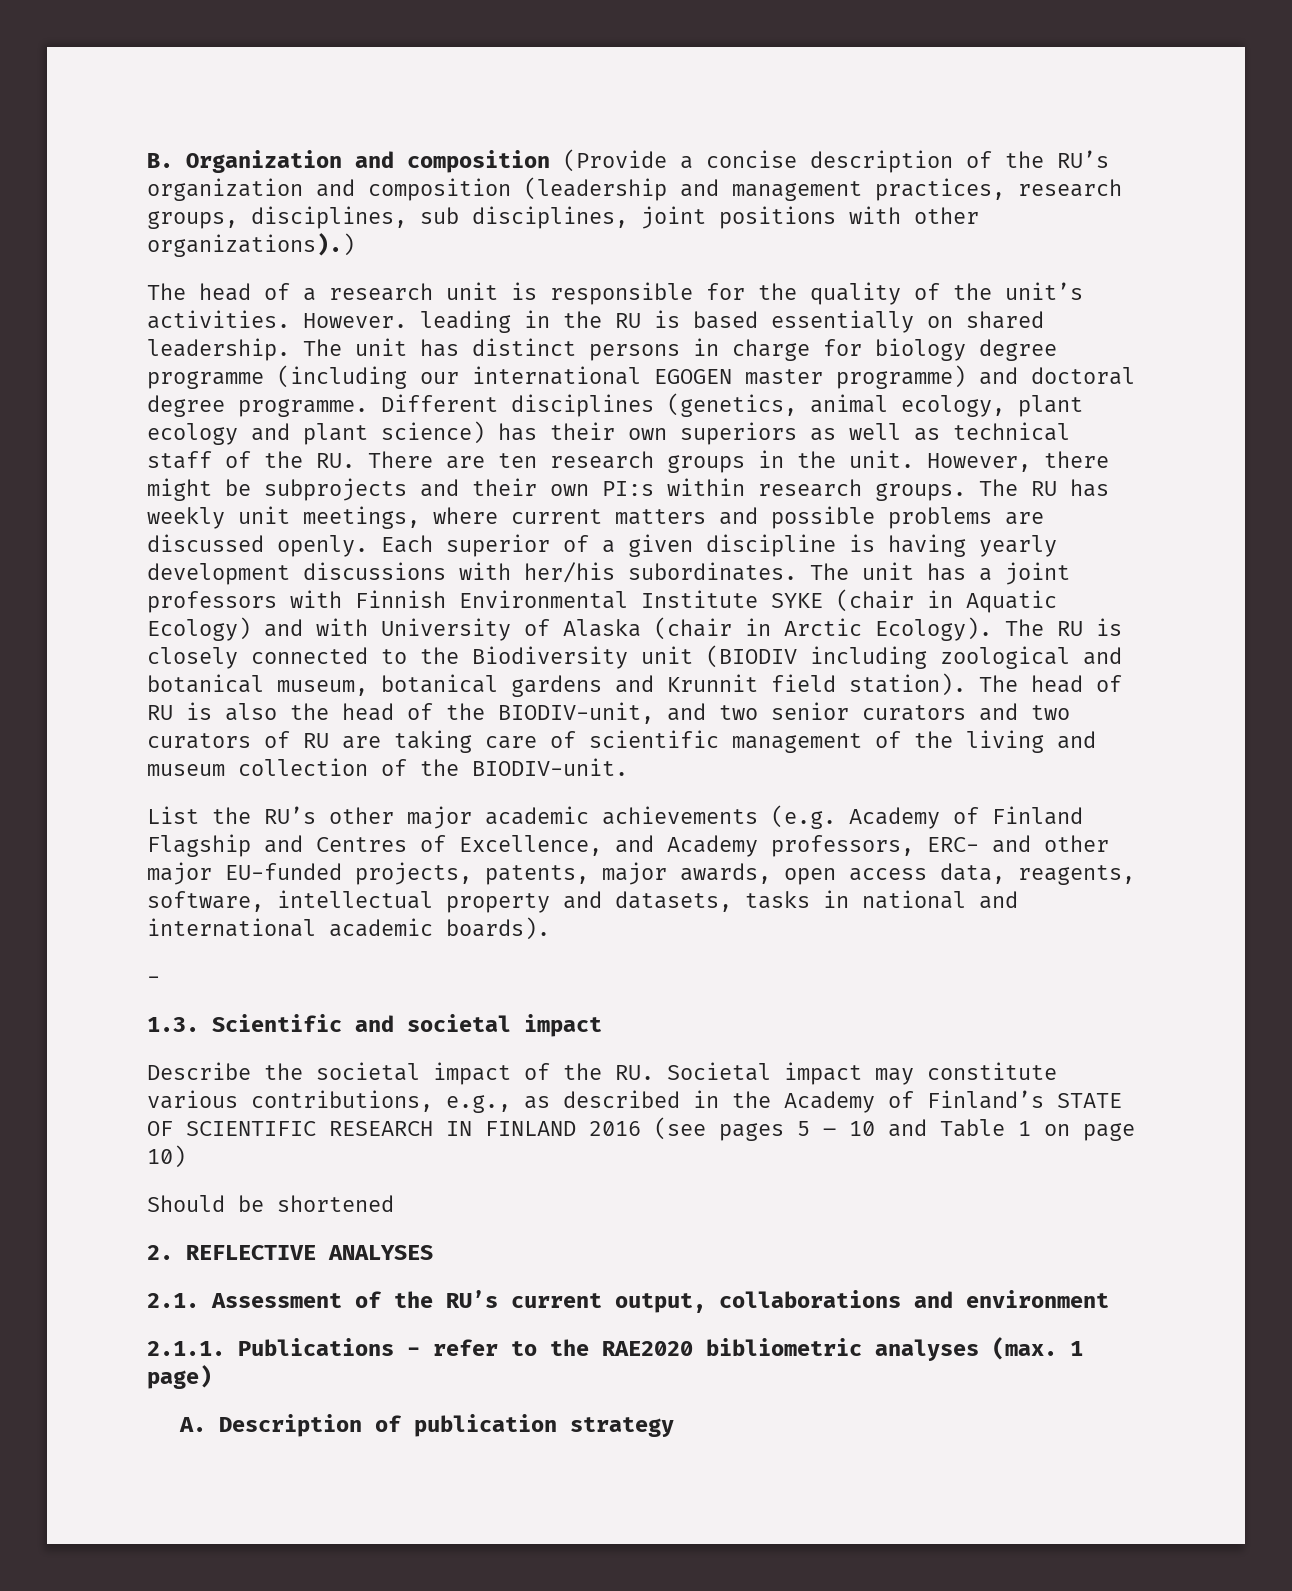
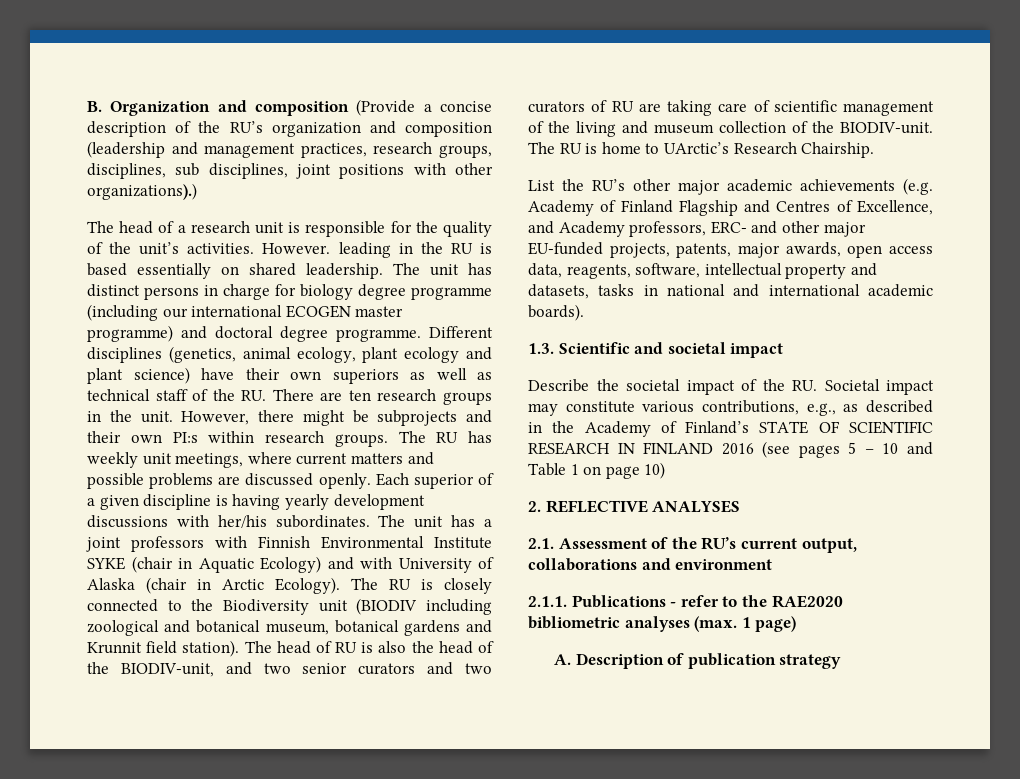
- The unit has distinct persons in charge for biology degree programme (including our international EGOGEN master programme) and doctoral degree programme.
+ The unit has distinct persons in charge for biology degree programme (including our international ECOGEN master programme) and doctoral degree programme.
- Different disciplines (genetics, animal ecology, plant ecology and plant science) has their own superiors as well as technical staff of the RU. There are ten research groups in the unit.
+ Different disciplines (genetics, animal ecology, plant ecology and plant science) have their own superiors as well as technical staff of the RU. There are ten research groups in the unit.
+ The RU is home to UArctic’s Research Chairship.
  List the RU’s other major academic achievements (e.g. Academy of Finland Flagship and Centres of Excellence, and Academy professors, ERC- and other major EU-funded projects, patents, major awards, open access data, reagents, software, intellectual property and datasets, tasks in national and international academic boards).
- -
- Should be shortened

